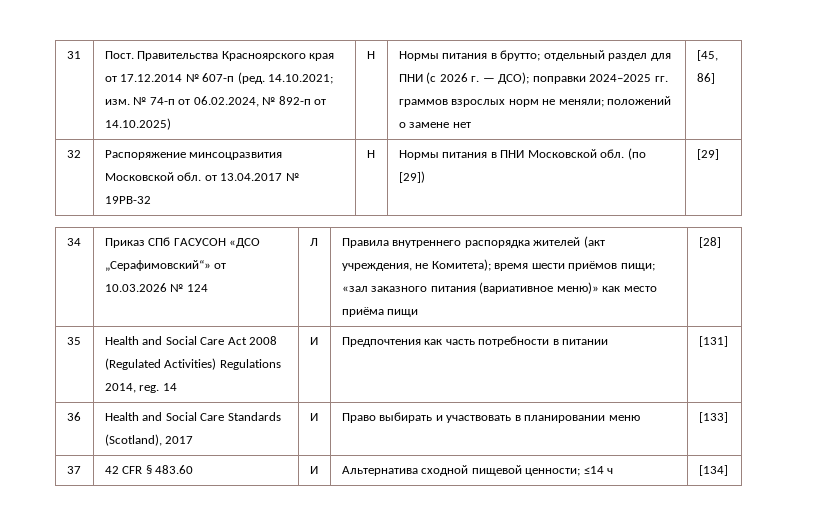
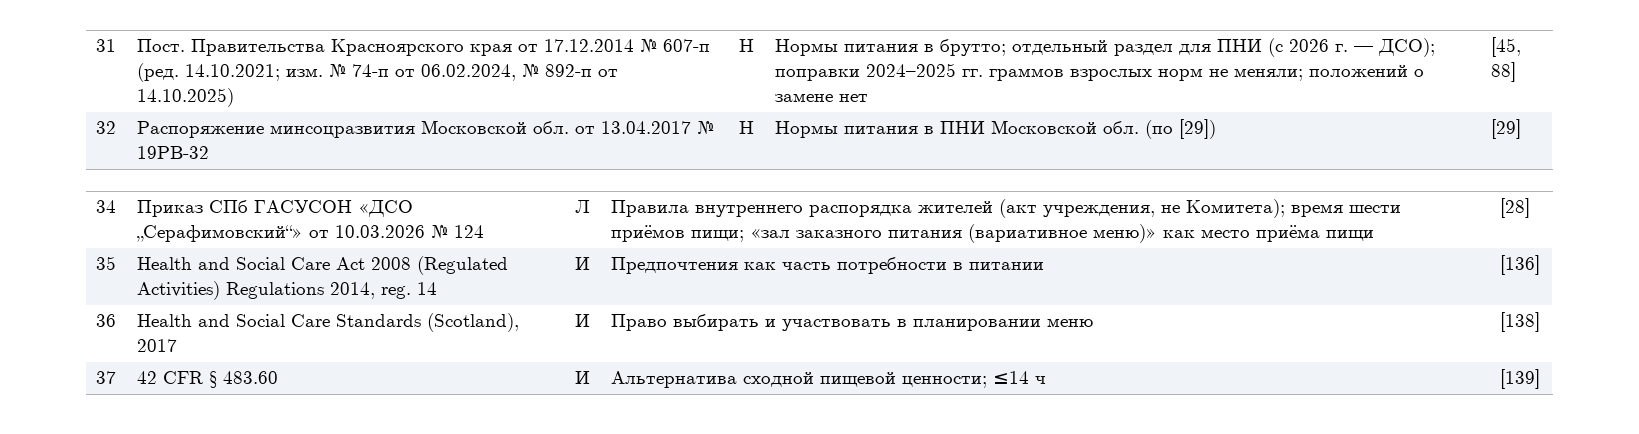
- [45, 86]
+ [45, 88]
- 35 | Health and Social Care Act 2008 (Regulated Activities) Regulations 2014, reg. 14 | И | Предпочтения как часть потребности в питании | [131]
+ 35 | Health and Social Care Act 2008 (Regulated Activities) Regulations 2014, reg. 14 | И | Предпочтения как часть потребности в питании | [136]
- 36 | Health and Social Care Standards (Scotland), 2017 | И | Право выбирать и участвовать в планировании меню | [133]
+ 36 | Health and Social Care Standards (Scotland), 2017 | И | Право выбирать и участвовать в планировании меню | [138]
- 37 | 42 CFR § 483.60 | И | Альтернатива сходной пищевой ценности; ≤14 ч | [134]
+ 37 | 42 CFR § 483.60 | И | Альтернатива сходной пищевой ценности; ≤14 ч | [139]

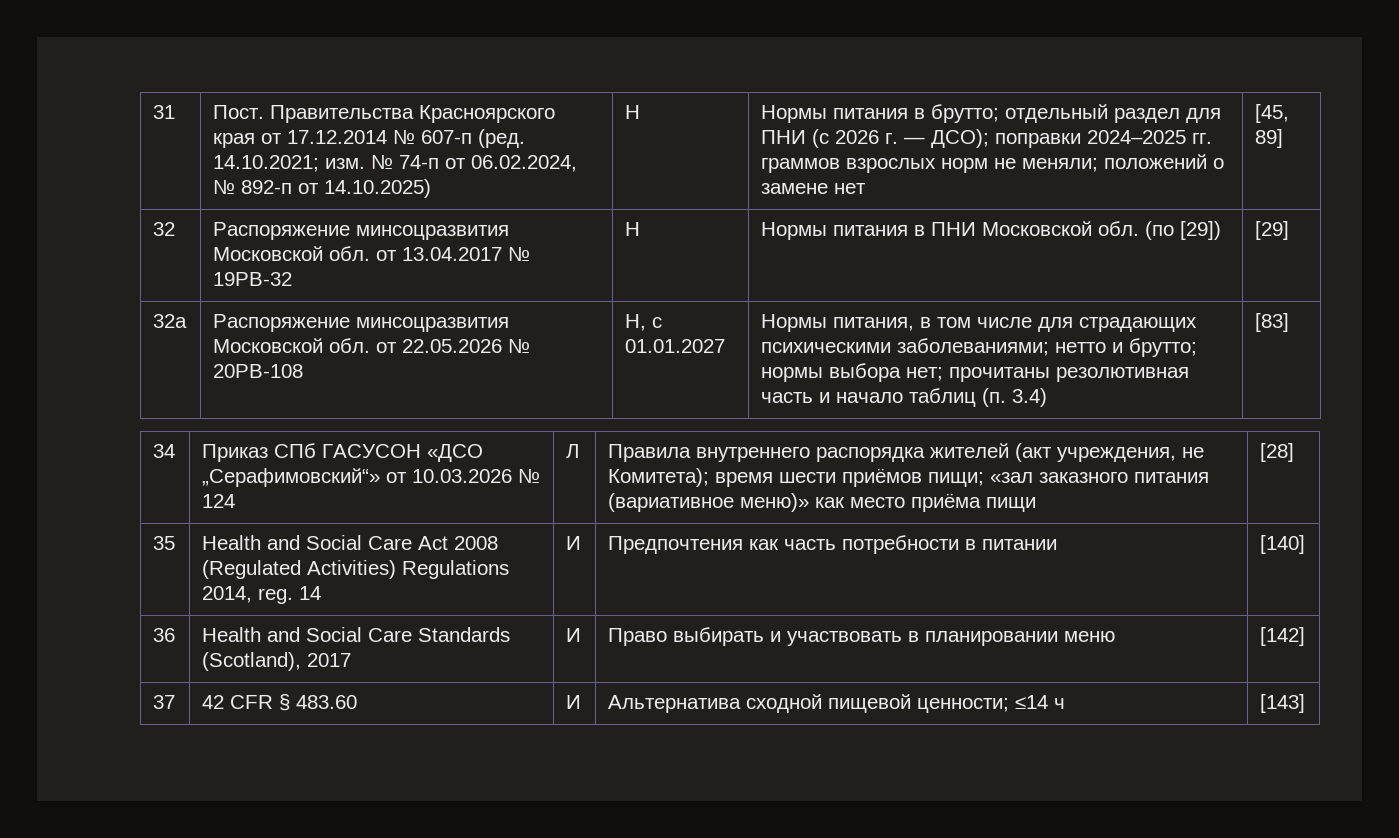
- [45, 88]
+ [45, 89]
+ 32а | Распоряжение минсоцразвития Московской обл. от 22.05.2026 № 20РВ-108 | Н, с 01.01.2027 | Нормы питания, в том числе для страдающих психическими заболеваниями; нетто и брутто; нормы выбора нет; прочитаны резолютивная часть и начало таблиц (п. 3.4) | [83]
- 35 | Health and Social Care Act 2008 (Regulated Activities) Regulations 2014, reg. 14 | И | Предпочтения как часть потребности в питании | [136]
+ 35 | Health and Social Care Act 2008 (Regulated Activities) Regulations 2014, reg. 14 | И | Предпочтения как часть потребности в питании | [140]
- 36 | Health and Social Care Standards (Scotland), 2017 | И | Право выбирать и участвовать в планировании меню | [138]
+ 36 | Health and Social Care Standards (Scotland), 2017 | И | Право выбирать и участвовать в планировании меню | [142]
- 37 | 42 CFR § 483.60 | И | Альтернатива сходной пищевой ценности; ≤14 ч | [139]
+ 37 | 42 CFR § 483.60 | И | Альтернатива сходной пищевой ценности; ≤14 ч | [143]

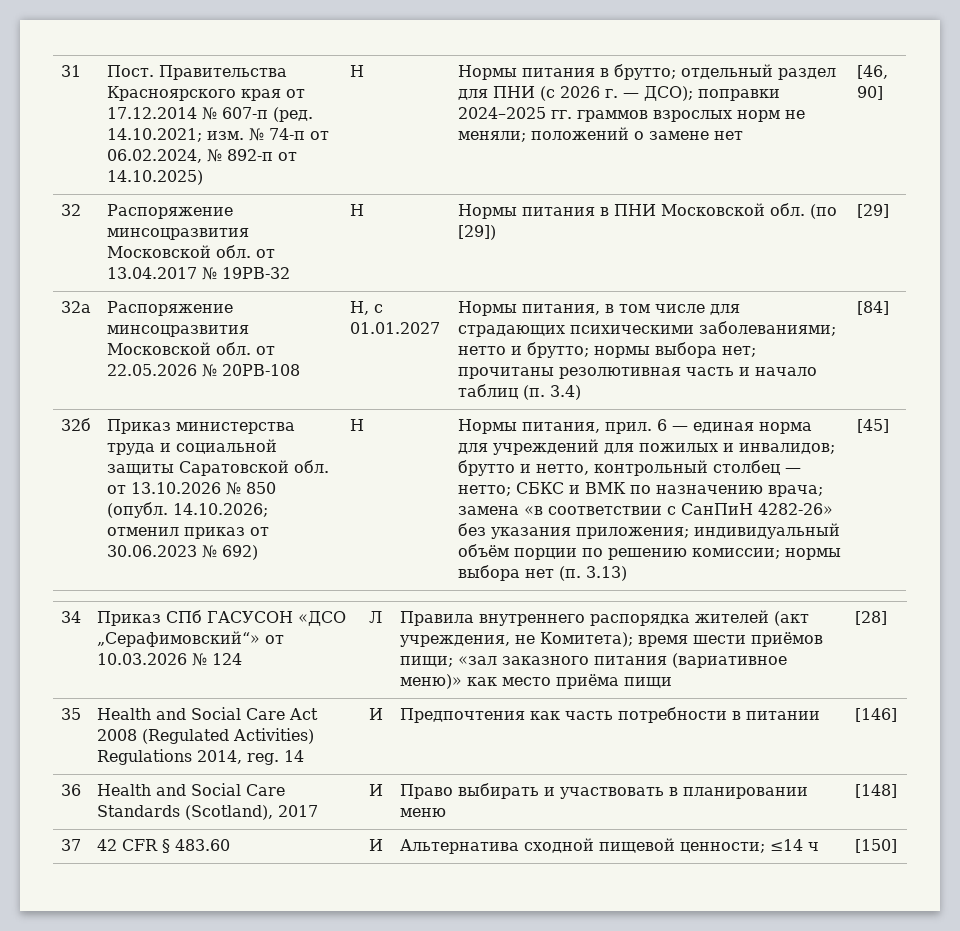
- [45, 89]
+ [46, 90]
- 32а | Распоряжение минсоцразвития Московской обл. от 22.05.2026 № 20РВ-108 | Н, с 01.01.2027 | Нормы питания, в том числе для страдающих психическими заболеваниями; нетто и брутто; нормы выбора нет; прочитаны резолютивная часть и начало таблиц (п. 3.4) | [83]
+ 32а | Распоряжение минсоцразвития Московской обл. от 22.05.2026 № 20РВ-108 | Н, с 01.01.2027 | Нормы питания, в том числе для страдающих психическими заболеваниями; нетто и брутто; нормы выбора нет; прочитаны резолютивная часть и начало таблиц (п. 3.4) | [84]
+ 32б | Приказ министерства труда и социальной защиты Саратовской обл. от 13.10.2026 № 850 (опубл. 14.10.2026; отменил приказ от 30.06.2023 № 692) | Н | Нормы питания, прил. 6 — единая норма для учреждений для пожилых и инвалидов; брутто и нетто, контрольный столбец — нетто; СБКС и ВМК по назначению врача; замена «в соответствии с СанПиН 4282-26» без указания приложения; индивидуальный объём порции по решению комиссии; нормы выбора нет (п. 3.13) | [45]
- 35 | Health and Social Care Act 2008 (Regulated Activities) Regulations 2014, reg. 14 | И | Предпочтения как часть потребности в питании | [140]
+ 35 | Health and Social Care Act 2008 (Regulated Activities) Regulations 2014, reg. 14 | И | Предпочтения как часть потребности в питании | [146]
- 36 | Health and Social Care Standards (Scotland), 2017 | И | Право выбирать и участвовать в планировании меню | [142]
+ 36 | Health and Social Care Standards (Scotland), 2017 | И | Право выбирать и участвовать в планировании меню | [148]
- 37 | 42 CFR § 483.60 | И | Альтернатива сходной пищевой ценности; ≤14 ч | [143]
+ 37 | 42 CFR § 483.60 | И | Альтернатива сходной пищевой ценности; ≤14 ч | [150]

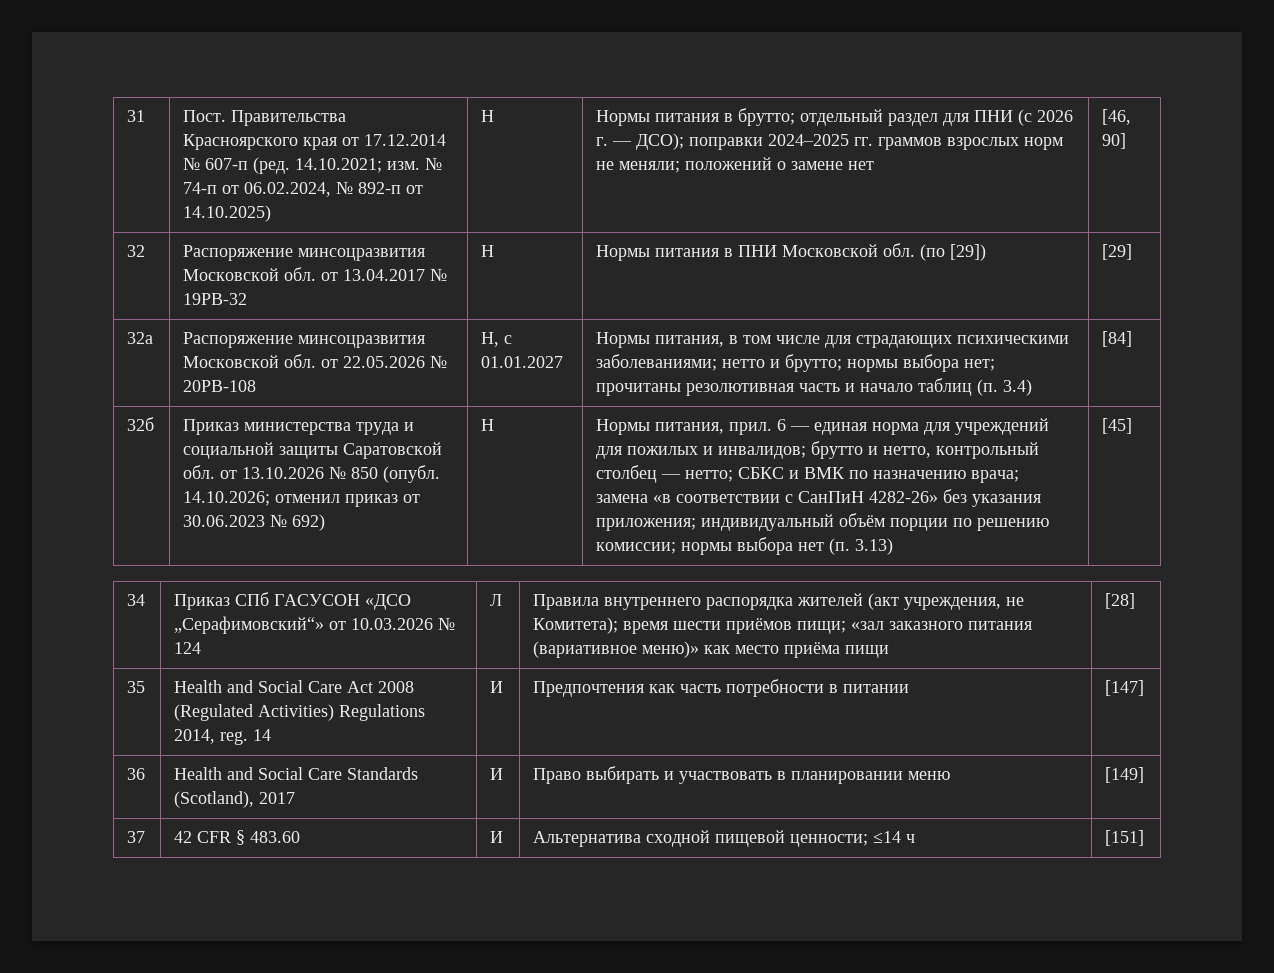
- 35 | Health and Social Care Act 2008 (Regulated Activities) Regulations 2014, reg. 14 | И | Предпочтения как часть потребности в питании | [146]
+ 35 | Health and Social Care Act 2008 (Regulated Activities) Regulations 2014, reg. 14 | И | Предпочтения как часть потребности в питании | [147]
- 36 | Health and Social Care Standards (Scotland), 2017 | И | Право выбирать и участвовать в планировании меню | [148]
+ 36 | Health and Social Care Standards (Scotland), 2017 | И | Право выбирать и участвовать в планировании меню | [149]
- 37 | 42 CFR § 483.60 | И | Альтернатива сходной пищевой ценности; ≤14 ч | [150]
+ 37 | 42 CFR § 483.60 | И | Альтернатива сходной пищевой ценности; ≤14 ч | [151]

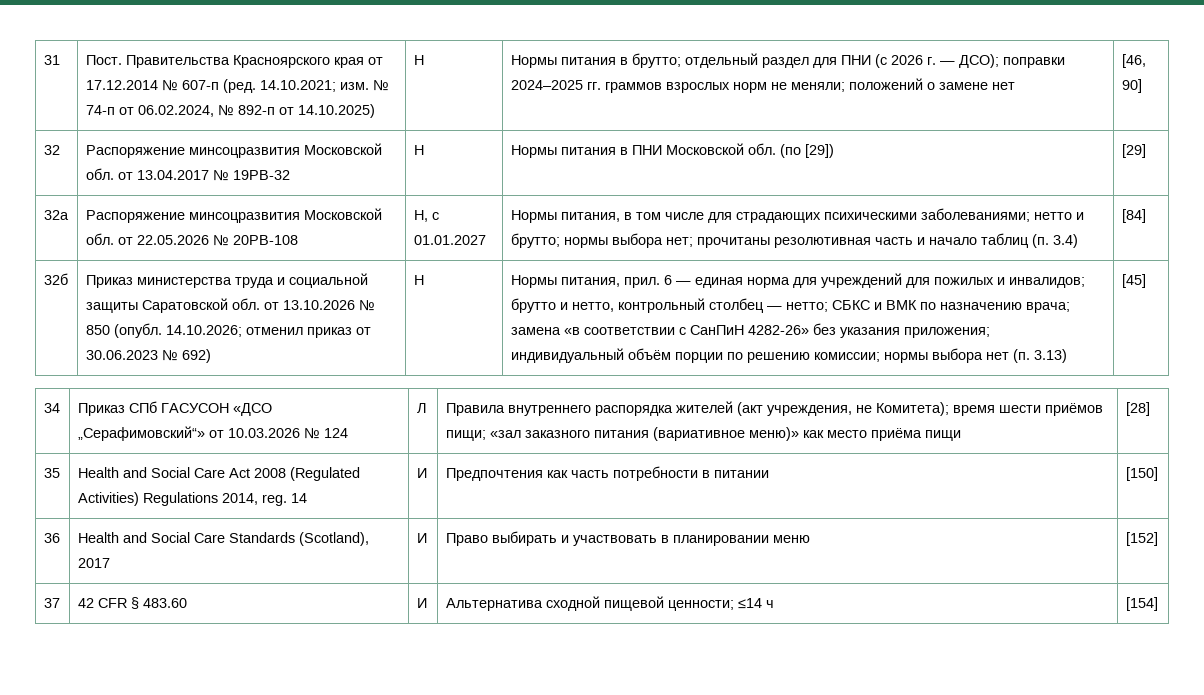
- 35 | Health and Social Care Act 2008 (Regulated Activities) Regulations 2014, reg. 14 | И | Предпочтения как часть потребности в питании | [147]
+ 35 | Health and Social Care Act 2008 (Regulated Activities) Regulations 2014, reg. 14 | И | Предпочтения как часть потребности в питании | [150]
- 36 | Health and Social Care Standards (Scotland), 2017 | И | Право выбирать и участвовать в планировании меню | [149]
+ 36 | Health and Social Care Standards (Scotland), 2017 | И | Право выбирать и участвовать в планировании меню | [152]
- 37 | 42 CFR § 483.60 | И | Альтернатива сходной пищевой ценности; ≤14 ч | [151]
+ 37 | 42 CFR § 483.60 | И | Альтернатива сходной пищевой ценности; ≤14 ч | [154]

